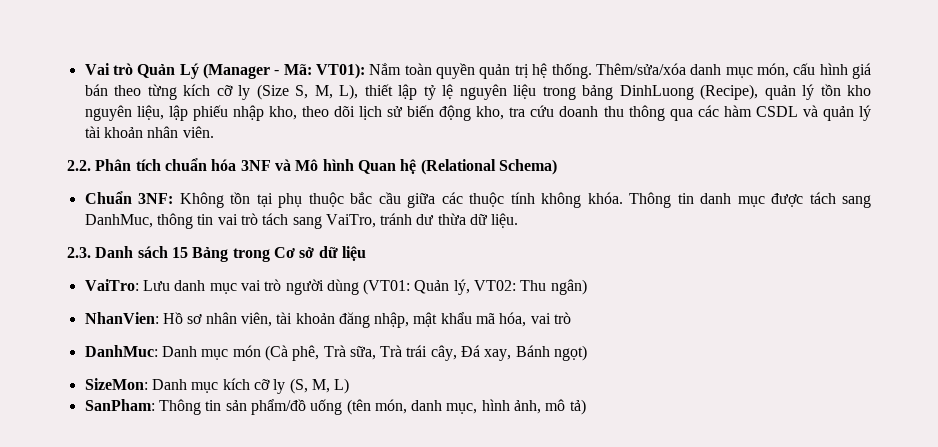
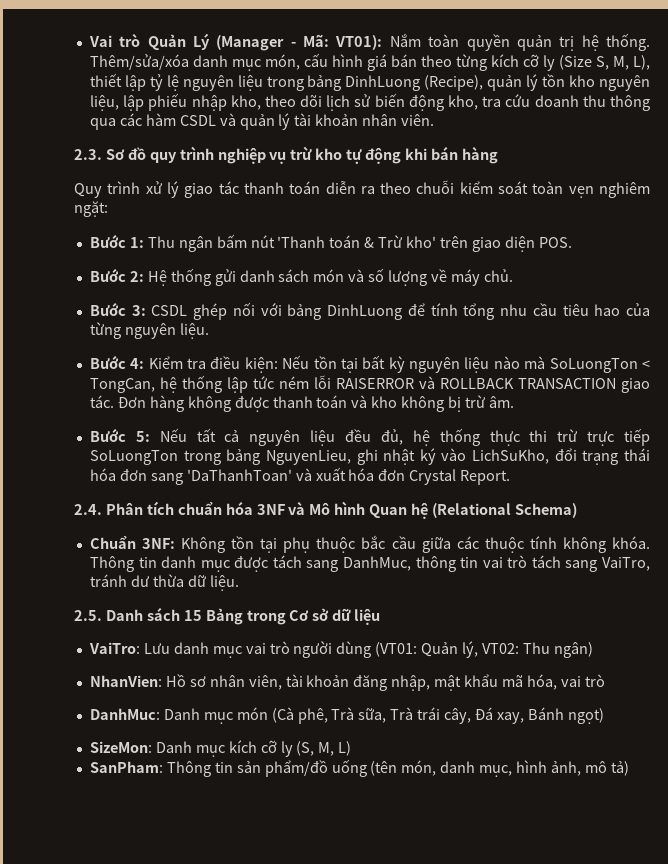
- 2.2. Phân tích chuẩn hóa 3NF và Mô hình Quan hệ (Relational Schema)
+ 2.3. Sơ đồ quy trình nghiệp vụ trừ kho tự động khi bán hàng
+ Quy trình xử lý giao tác thanh toán diễn ra theo chuỗi kiểm soát toàn vẹn nghiêm ngặt:
+ Bước 1: Thu ngân bấm nút 'Thanh toán & Trừ kho' trên giao diện POS.
+ Bước 2: Hệ thống gửi danh sách món và số lượng về máy chủ.
+ Bước 3: CSDL ghép nối với bảng DinhLuong để tính tổng nhu cầu tiêu hao của từng nguyên liệu.
+ Bước 4: Kiểm tra điều kiện: Nếu tồn tại bất kỳ nguyên liệu nào mà SoLuongTon < TongCan, hệ thống lập tức ném lỗi RAISERROR và ROLLBACK TRANSACTION giao tác. Đơn hàng không được thanh toán và kho không bị trừ âm.
+ Bước 5: Nếu tất cả nguyên liệu đều đủ, hệ thống thực thi trừ trực tiếp SoLuongTon trong bảng NguyenLieu, ghi nhật ký vào LichSuKho, đổi trạng thái hóa đơn sang 'DaThanhToan' và xuất hóa đơn Crystal Report.
+ 2.4. Phân tích chuẩn hóa 3NF và Mô hình Quan hệ (Relational Schema)
- 2.3. Danh sách 15 Bảng trong Cơ sở dữ liệu
+ 2.5. Danh sách 15 Bảng trong Cơ sở dữ liệu

